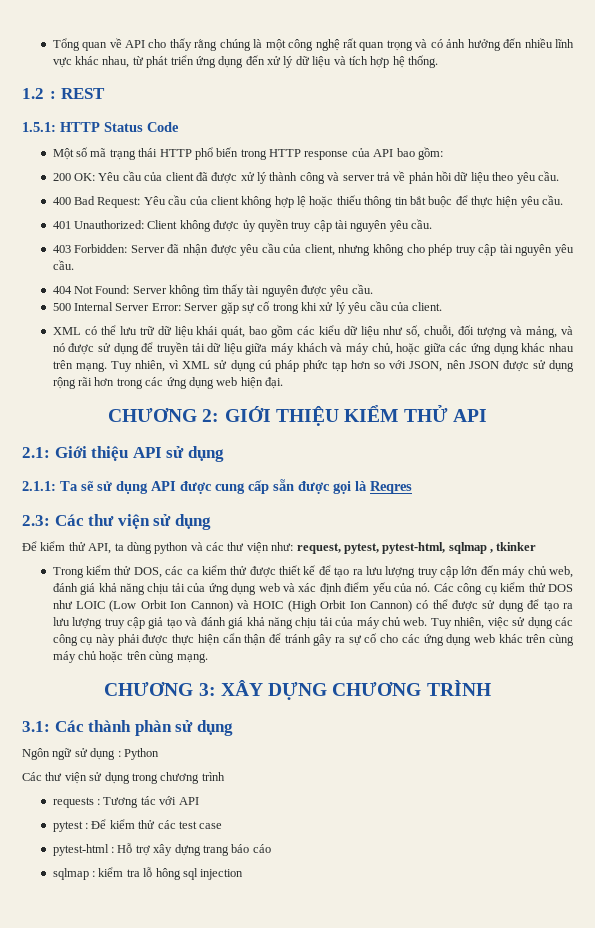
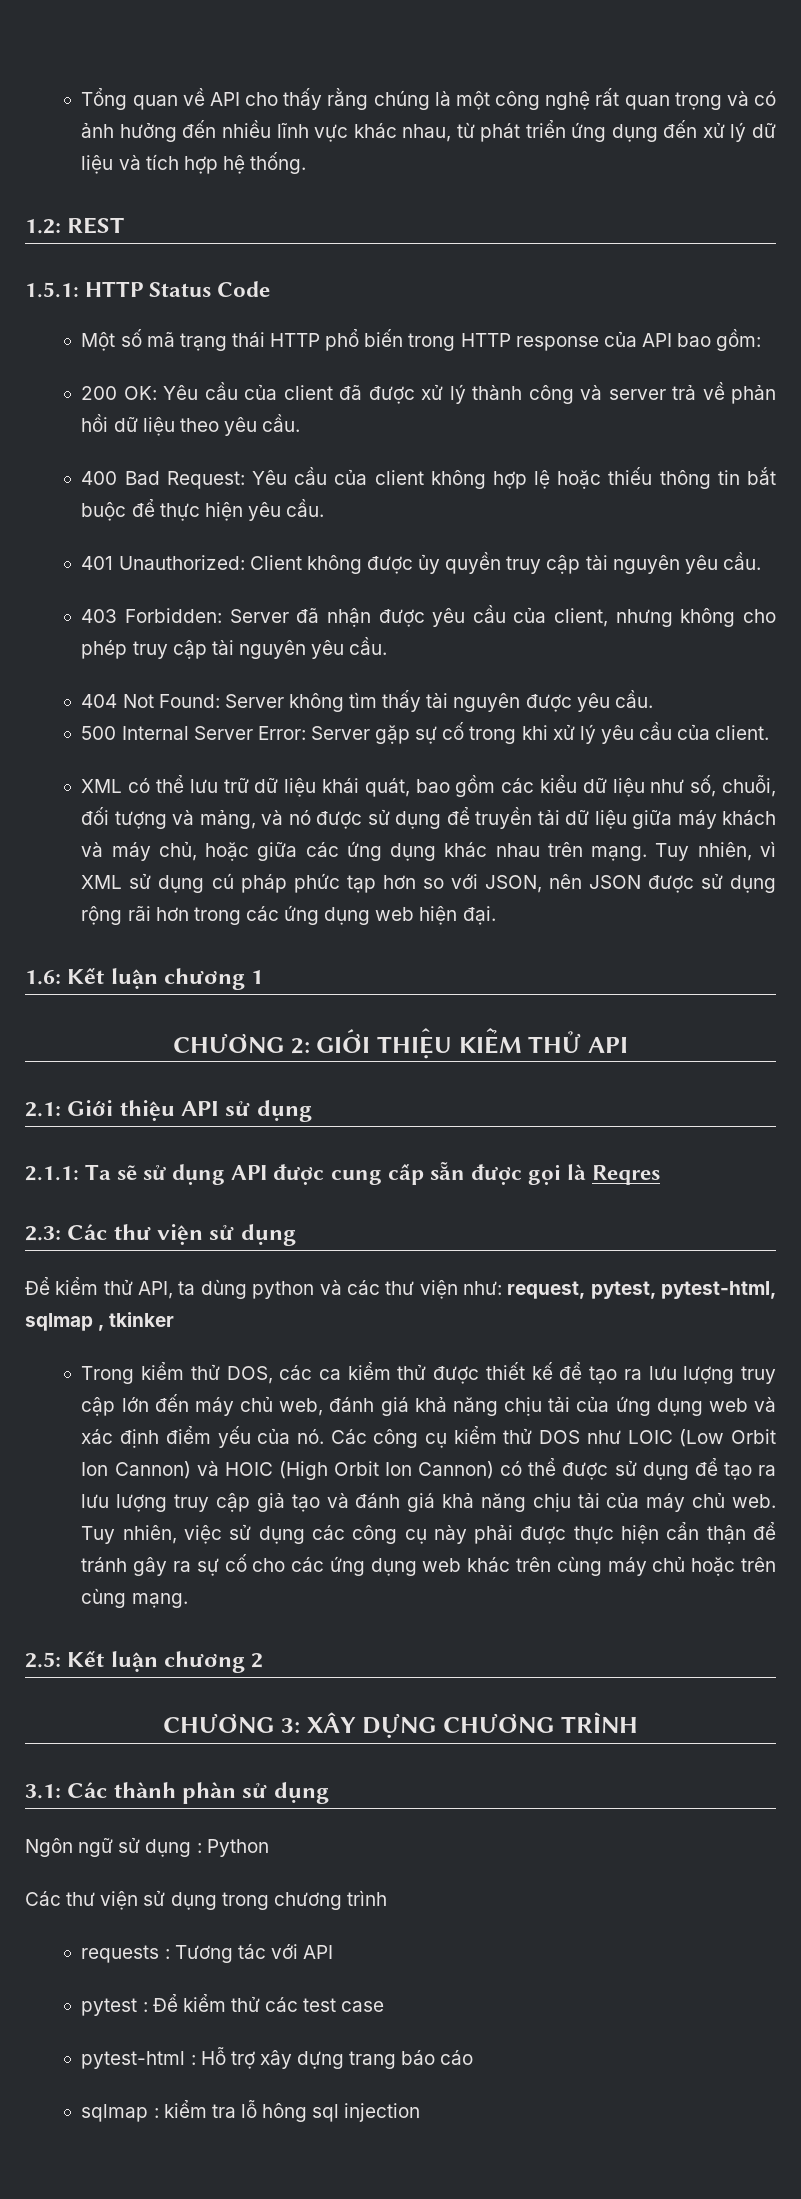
- 1.2 : REST
+ 1.2: REST
+ 1.6: Kết luận chương 1
+ 2.5: Kết luận chương 2

